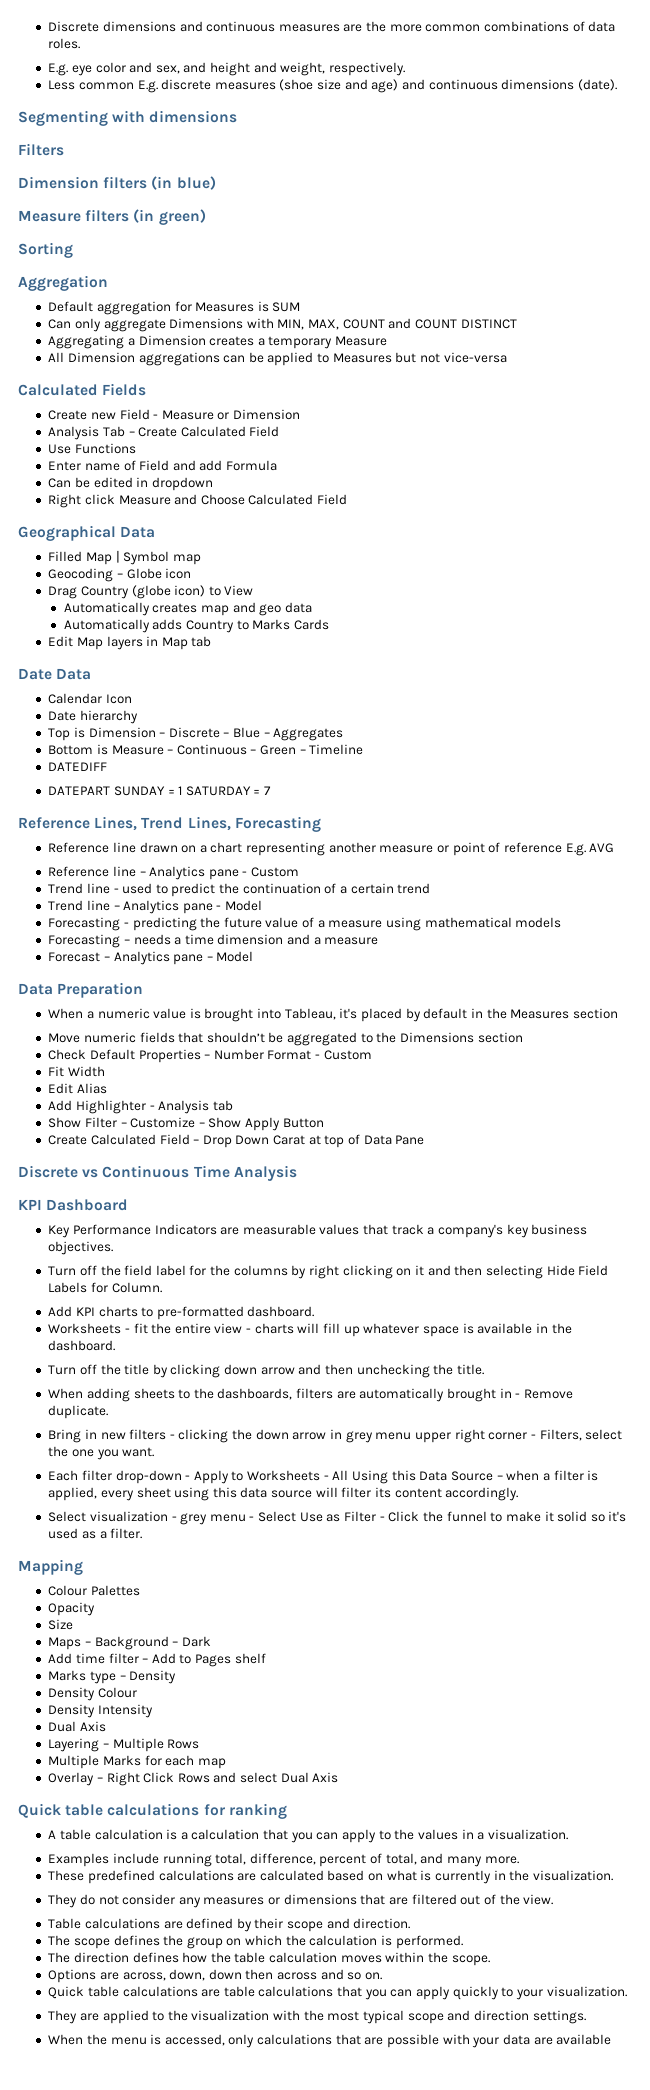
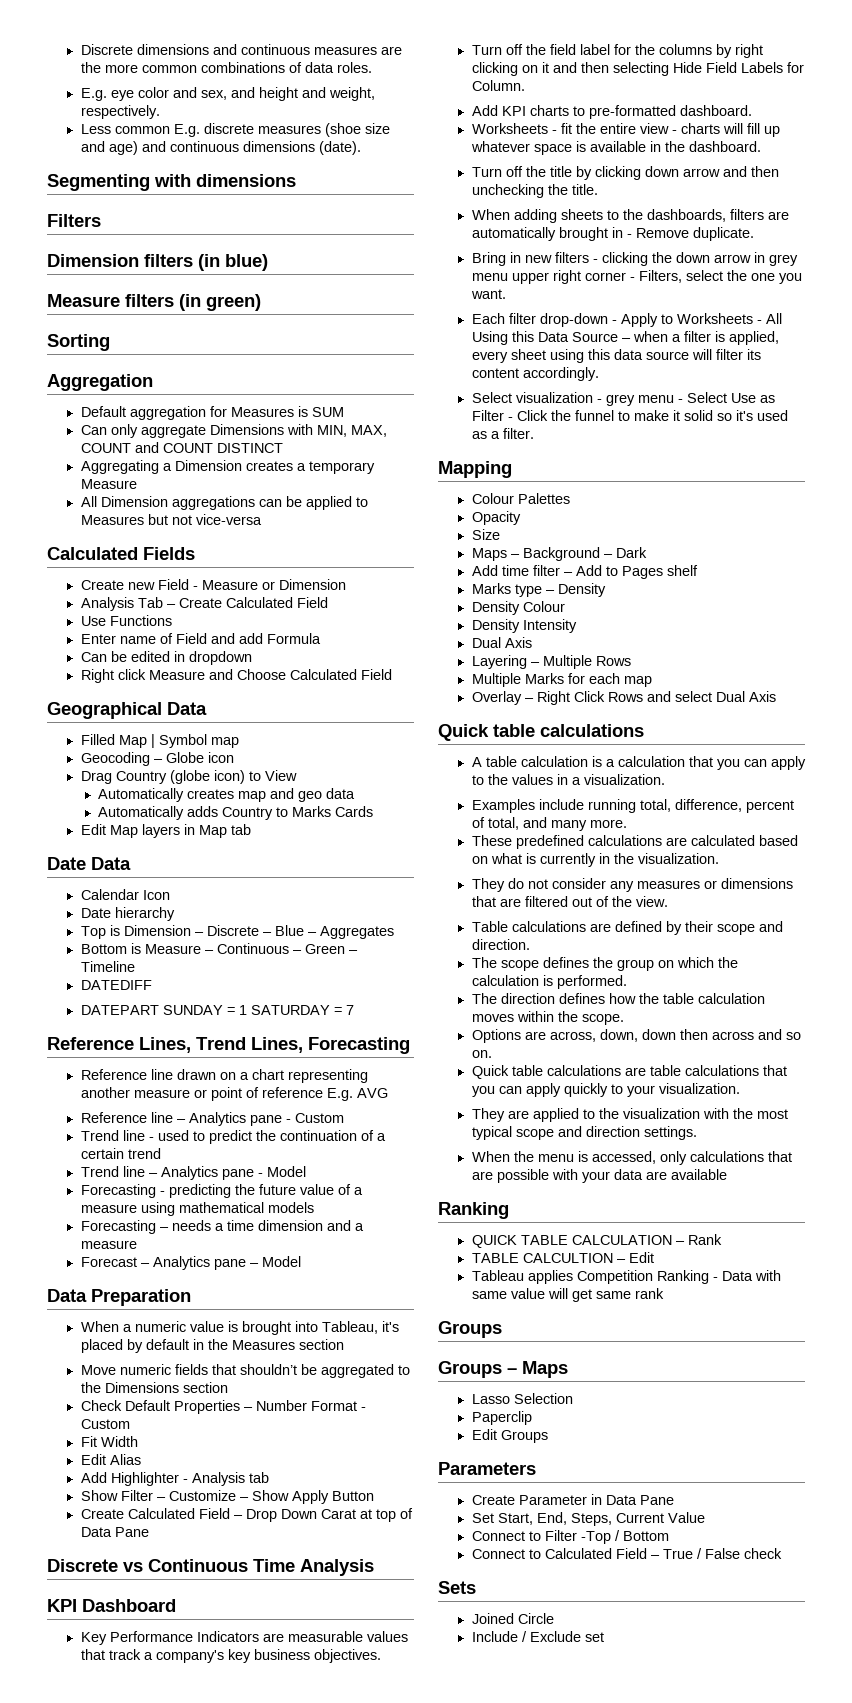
  Overlay – Right Click Rows and select Dual Axis
- Quick table calculations for ranking
+ Quick table calculations
  When the menu is accessed, only calculations that are possible with your data are available
+ Ranking
+ QUICK TABLE CALCULATION – Rank
+ TABLE CALCULTION – Edit
+ Tableau applies Competition Ranking - Data with same value will get same rank
+ Groups
+ Groups – Maps
+ Lasso Selection
+ Paperclip
+ Edit Groups
+ Parameters
+ Create Parameter in Data Pane
+ Set Start, End, Steps, Current Value
+ Connect to Filter -Top / Bottom
+ Connect to Calculated Field – True / False check
+ Sets
+ Joined Circle
+ Include / Exclude set

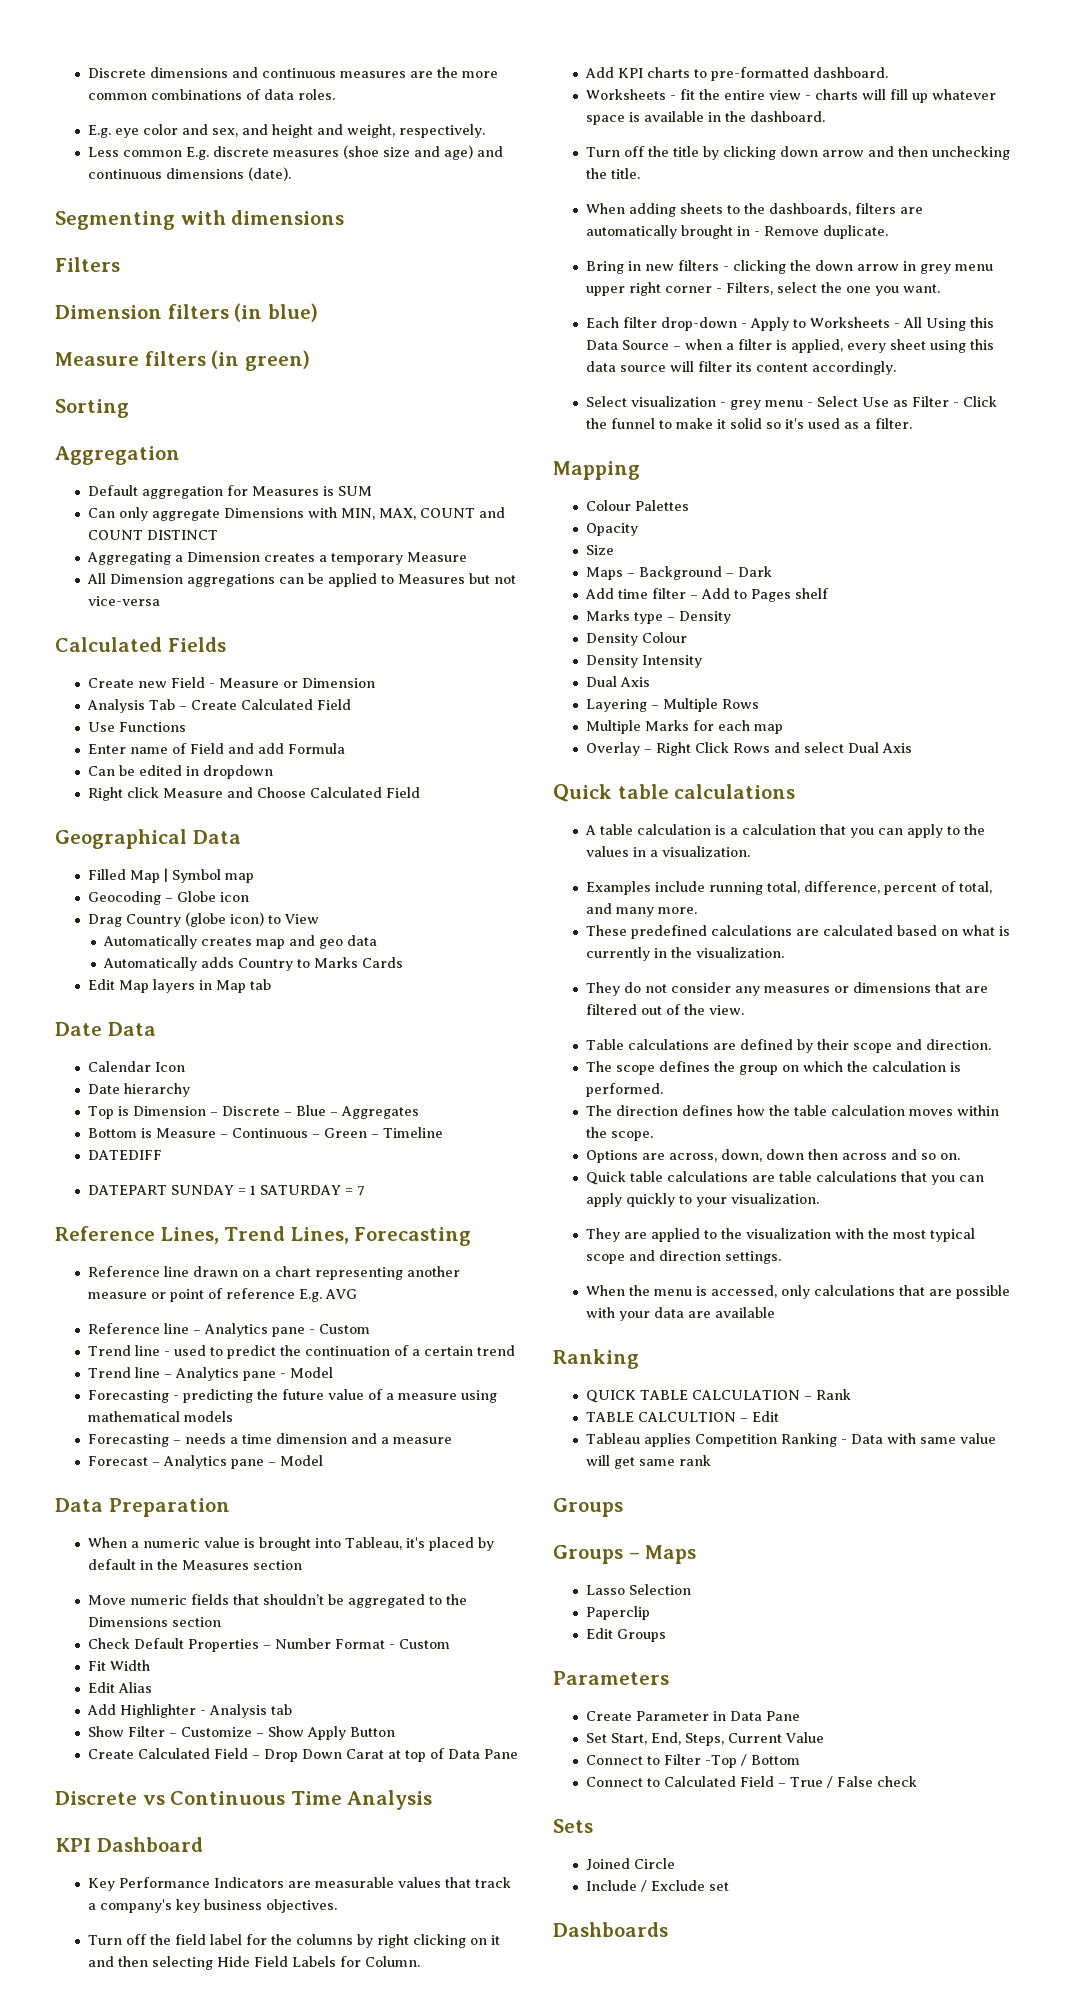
+ Dashboards

